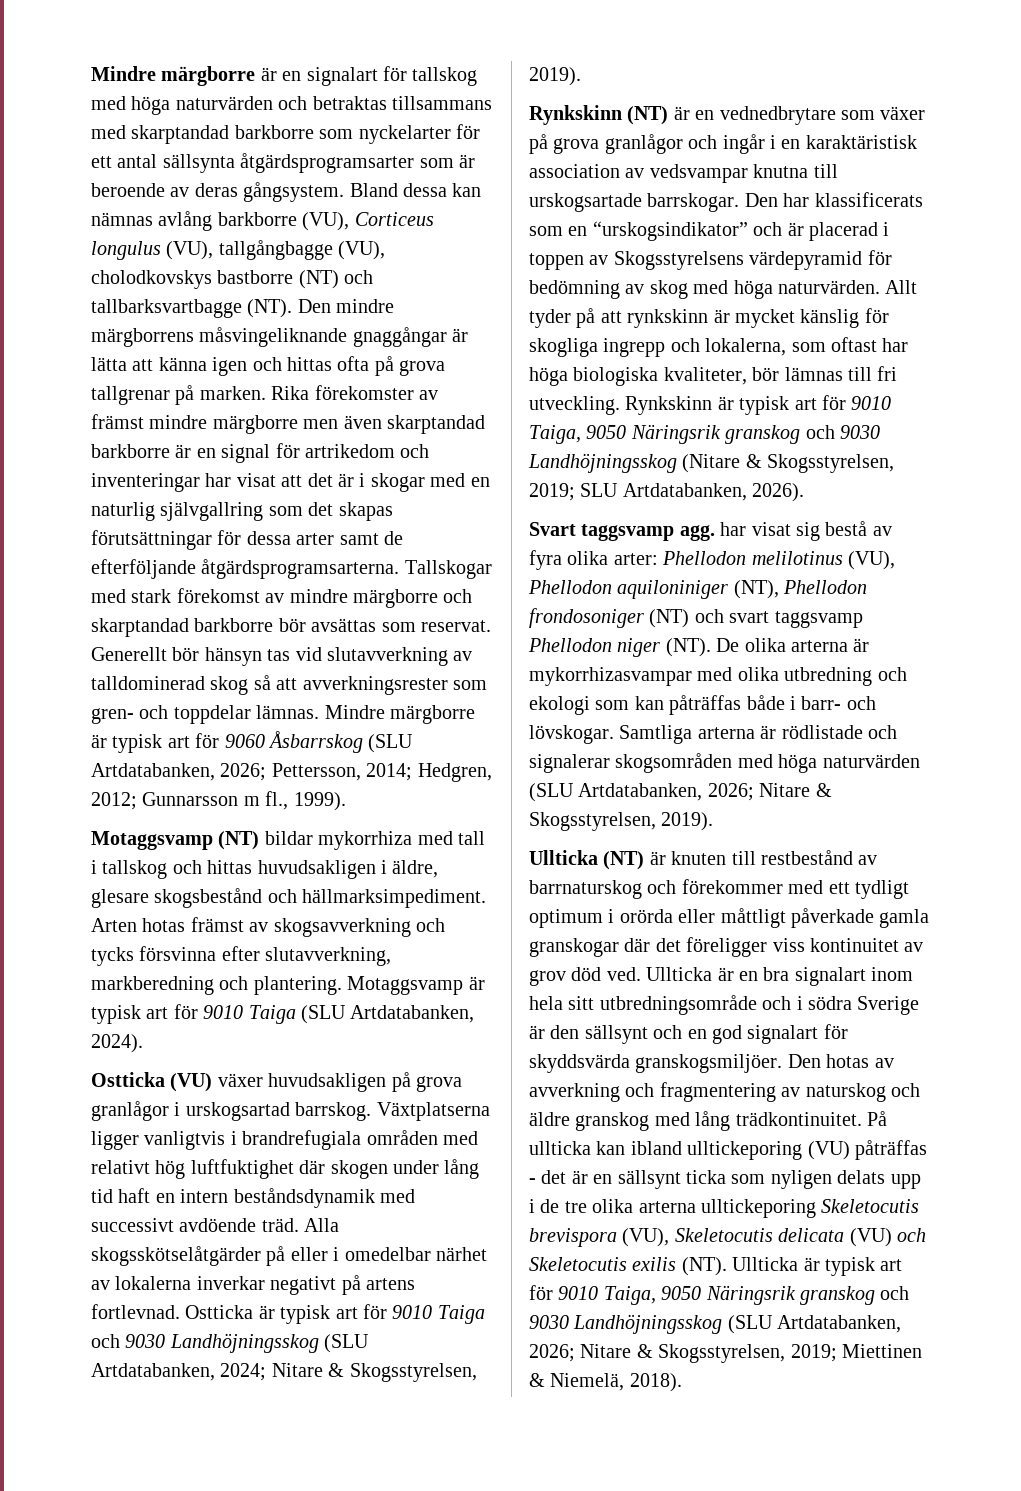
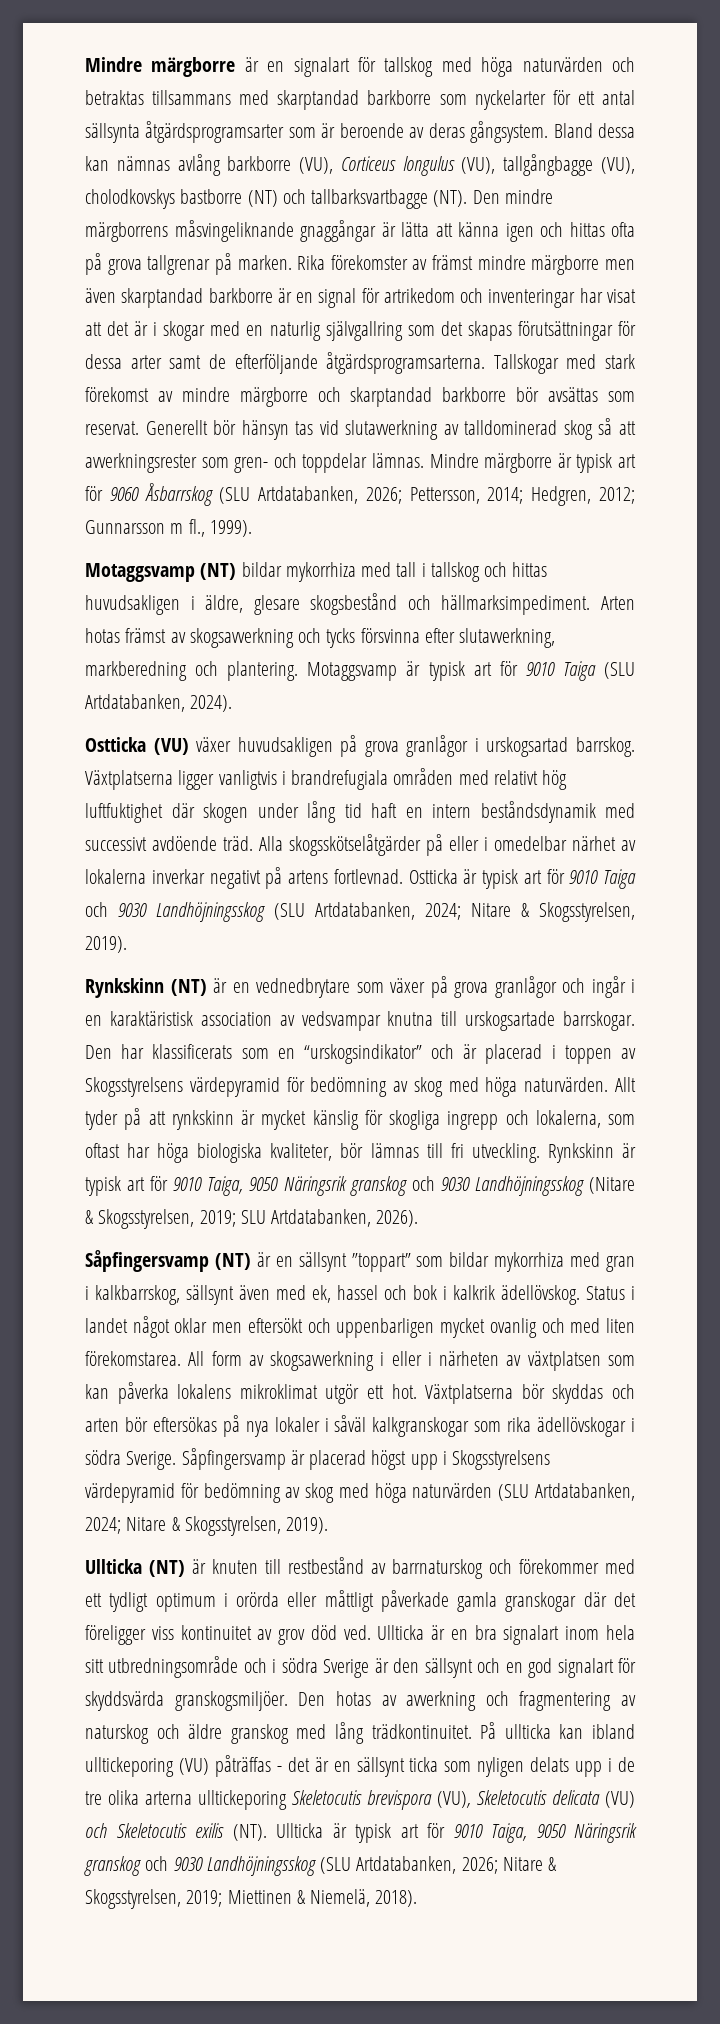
- Svart taggsvamp agg. har visat sig bestå av fyra olika arter: Phellodon melilotinus (VU), Phellodon aquiloniniger (NT), Phellodon frondosoniger (NT) och svart taggsvamp Phellodon niger (NT). De olika arterna är mykorrhizasvampar med olika utbredning och ekologi som kan påträffas både i barr- och lövskogar. Samtliga arterna är rödlistade och signalerar skogsområden med höga naturvärden (SLU Artdatabanken, 2026; Nitare & Skogsstyrelsen, 2019).
+ Såpfingersvamp (NT) är en sällsynt ”toppart” som bildar mykorrhiza med gran i kalkbarrskog, sällsynt även med ek, hassel och bok i kalkrik ädellövskog. Status i landet något oklar men eftersökt och uppenbarligen mycket ovanlig och med liten förekomstarea. All form av skogsavverkning i eller i närheten av växtplatsen som kan påverka lokalens mikroklimat utgör ett hot. Växtplatserna bör skyddas och arten bör eftersökas på nya lokaler i såväl kalkgranskogar som rika ädellövskogar i södra Sverige. Såpfingersvamp är placerad högst upp i Skogsstyrelsens värdepyramid för bedömning av skog med höga naturvärden (SLU Artdatabanken, 2024; Nitare & Skogsstyrelsen, 2019).

